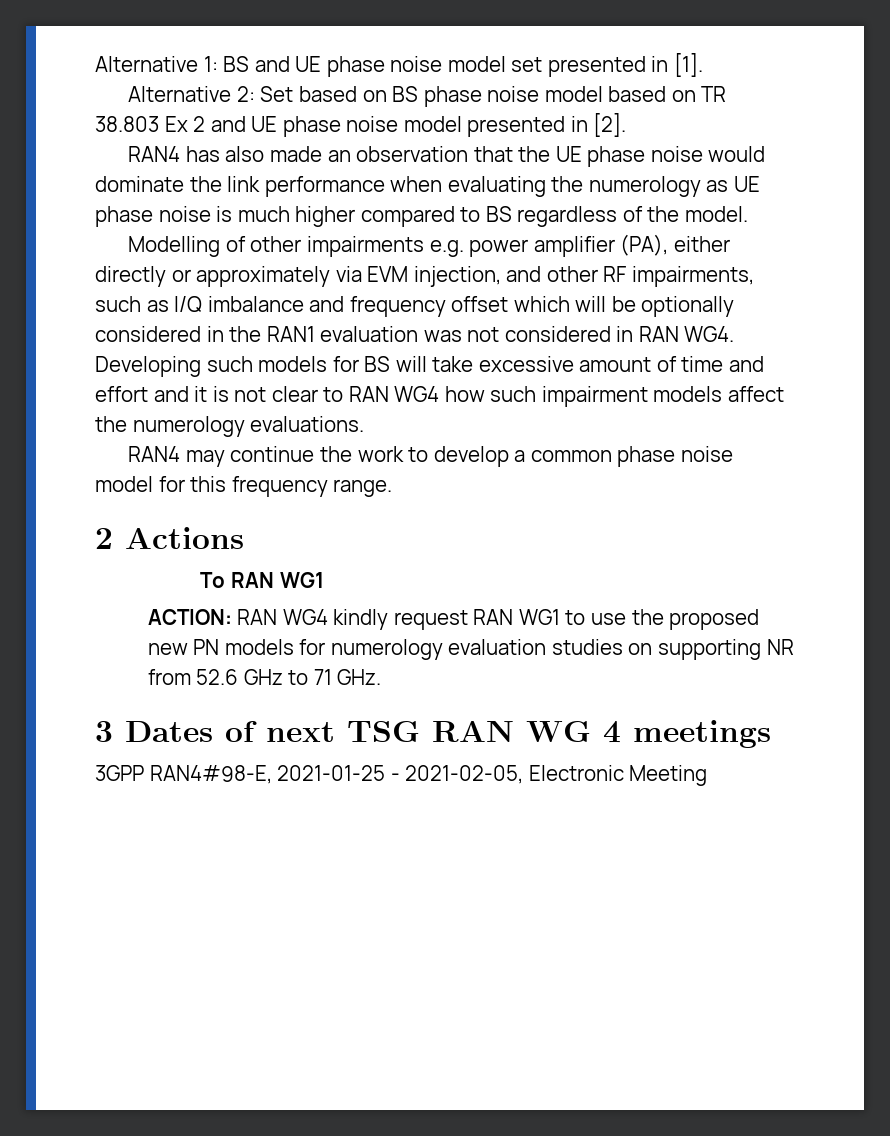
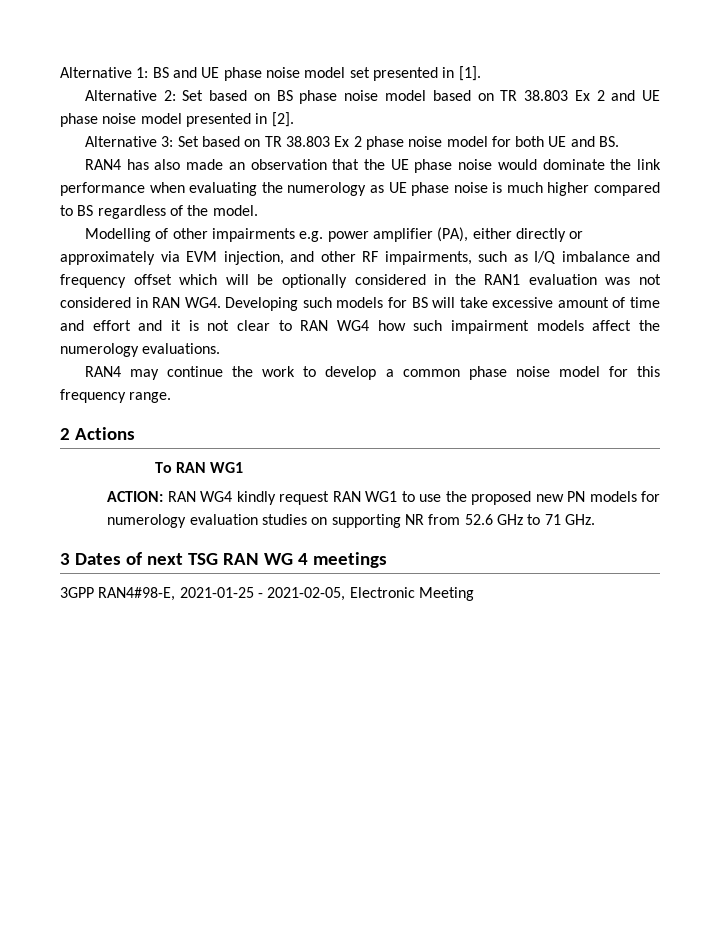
+ Alternative 3: Set based on TR 38.803 Ex 2 phase noise model for both UE and BS.

